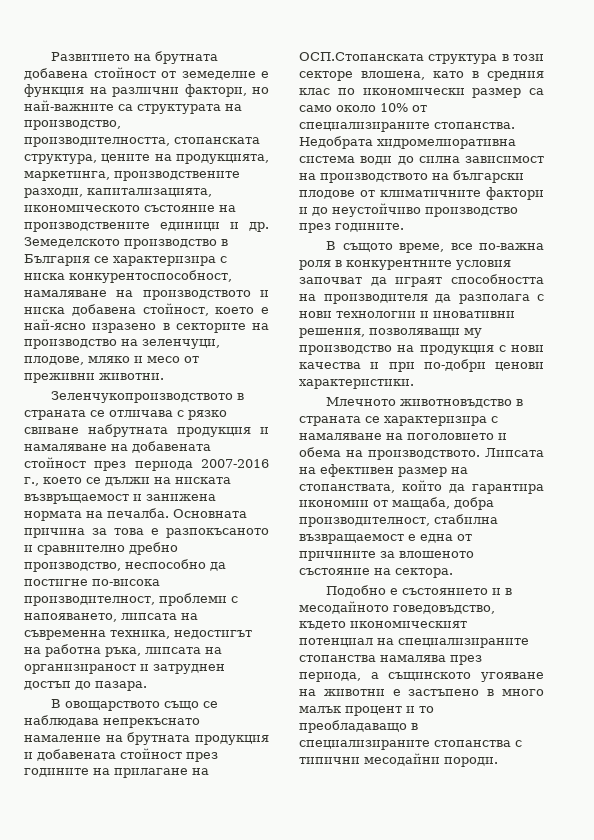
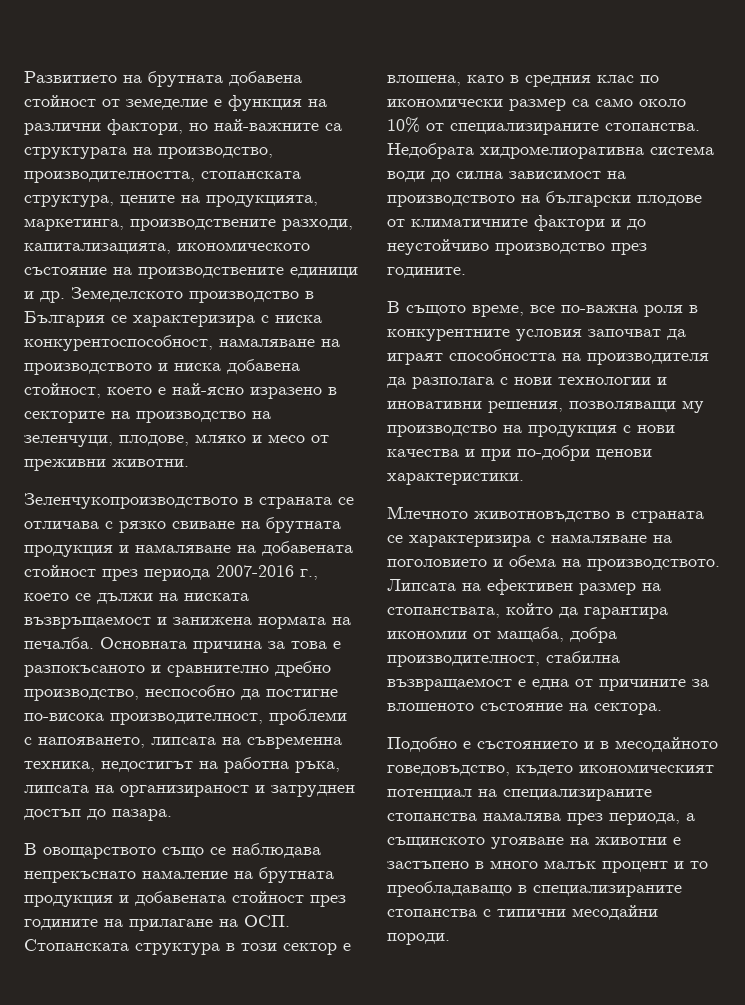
- Зеленчукопроизводството в страната се отличава с рязко свиване набрутната продукция и намаляване на добавената стойност през периода 2007-2016 г., което се дължи на ниската възвръщаемост и занижена нормата на печалба.
+ Зеленчукопроизводството в страната се отличава с рязко свиване на брутната продукция и намаляване на добавената стойност през периода 2007-2016 г., което се дължи на ниската възвръщаемост и занижена нормата на печалба.
- В овощарството също се наблюдава непрекъснато намаление на брутната продукция и добавената стойност през годините на прилагане на ОСП.Стопанската структура в този секторе влошена, като в средния клас по икономически размер са само около 10% от специализираните стопанства.
+ В овощарството също се наблюдава непрекъснато намаление на брутната продукция и добавената стойност през годините на прилагане на ОСП. Стопанската структура в този сектор е влошена, като в средния клас по икономически размер са само около 10% от специализираните стопанства.

